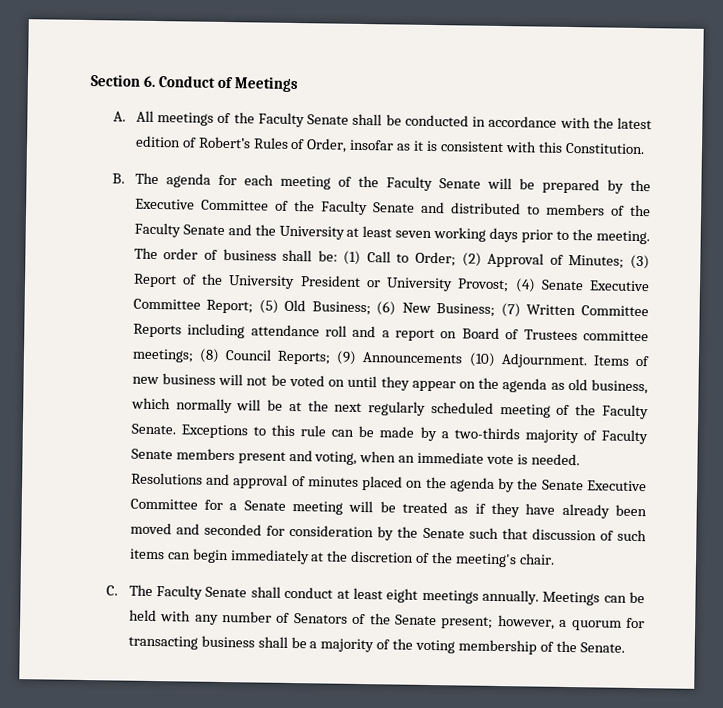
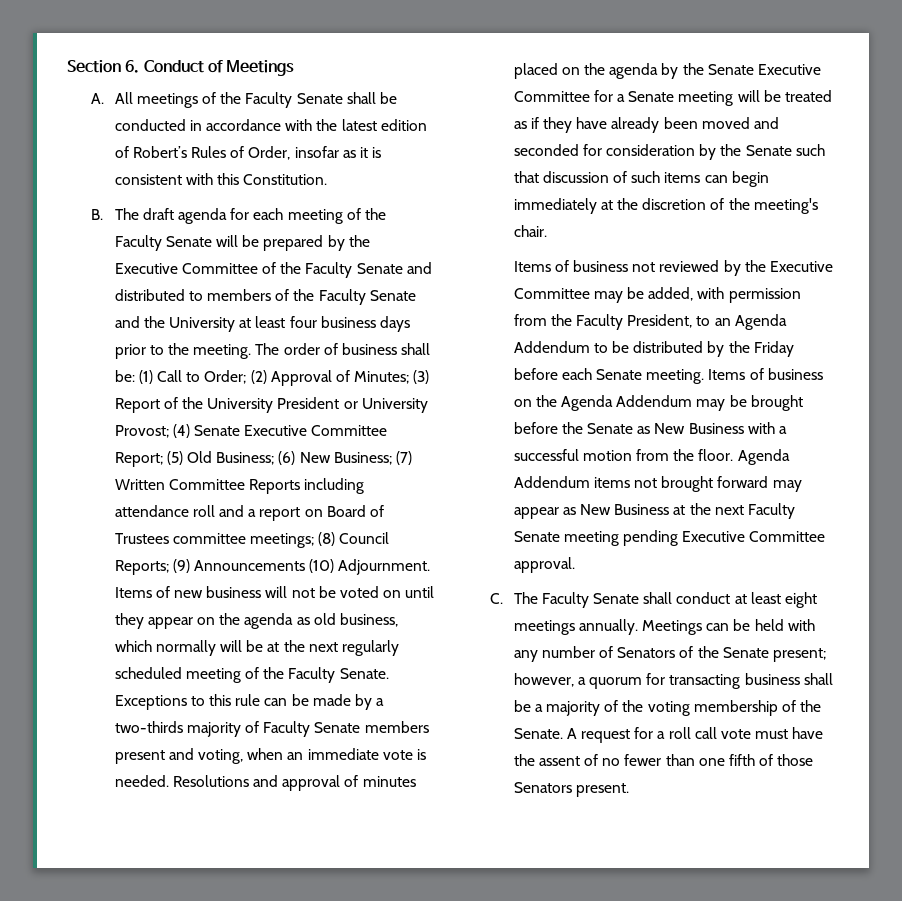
- B. The agenda for each meeting of the Faculty Senate will be prepared by the Executive Committee of the Faculty Senate and distributed to members of the Faculty Senate and the University at least seven working days prior to the meeting.
+ B. The draft agenda for each meeting of the Faculty Senate will be prepared by the Executive Committee of the Faculty Senate and distributed to members of the Faculty Senate and the University at least four business days prior to the meeting.
+ Items of business not reviewed by the Executive Committee may be added, with permission from the Faculty President, to an Agenda Addendum to be distributed by the Friday before each Senate meeting. Items of business on the Agenda Addendum may be brought before the Senate as New Business with a successful motion from the floor. Agenda Addendum items not brought forward may appear as New Business at the next Faculty Senate meeting pending Executive Committee approval.
+ A request for a roll call vote must have the assent of no fewer than one fifth of those Senators present.

